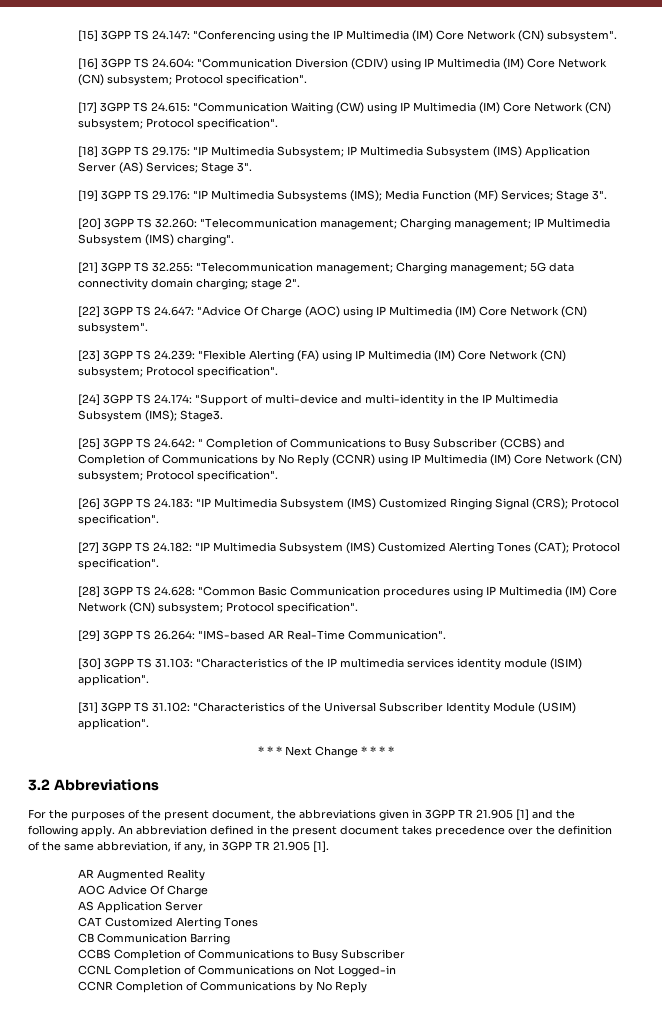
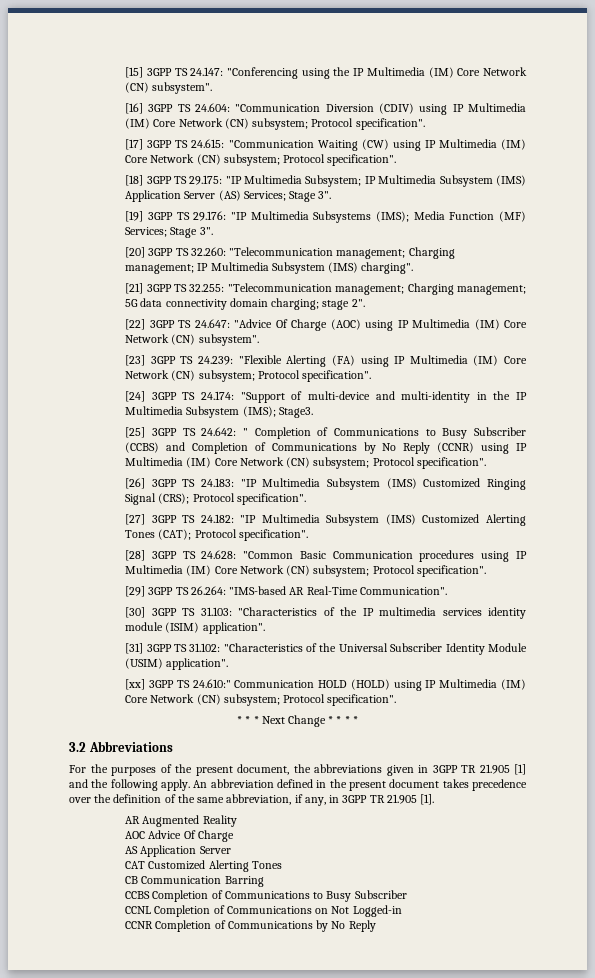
+ [xx] 3GPP TS 24.610:" Communication HOLD (HOLD) using IP Multimedia (IM) Core Network (CN) subsystem; Protocol specification".

